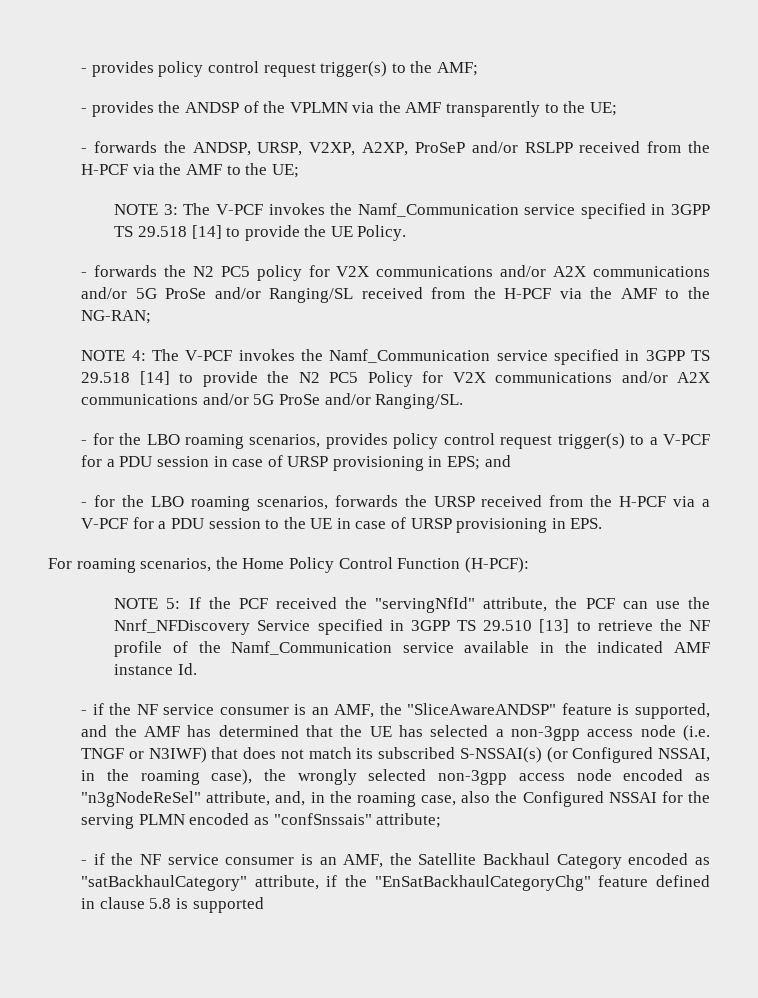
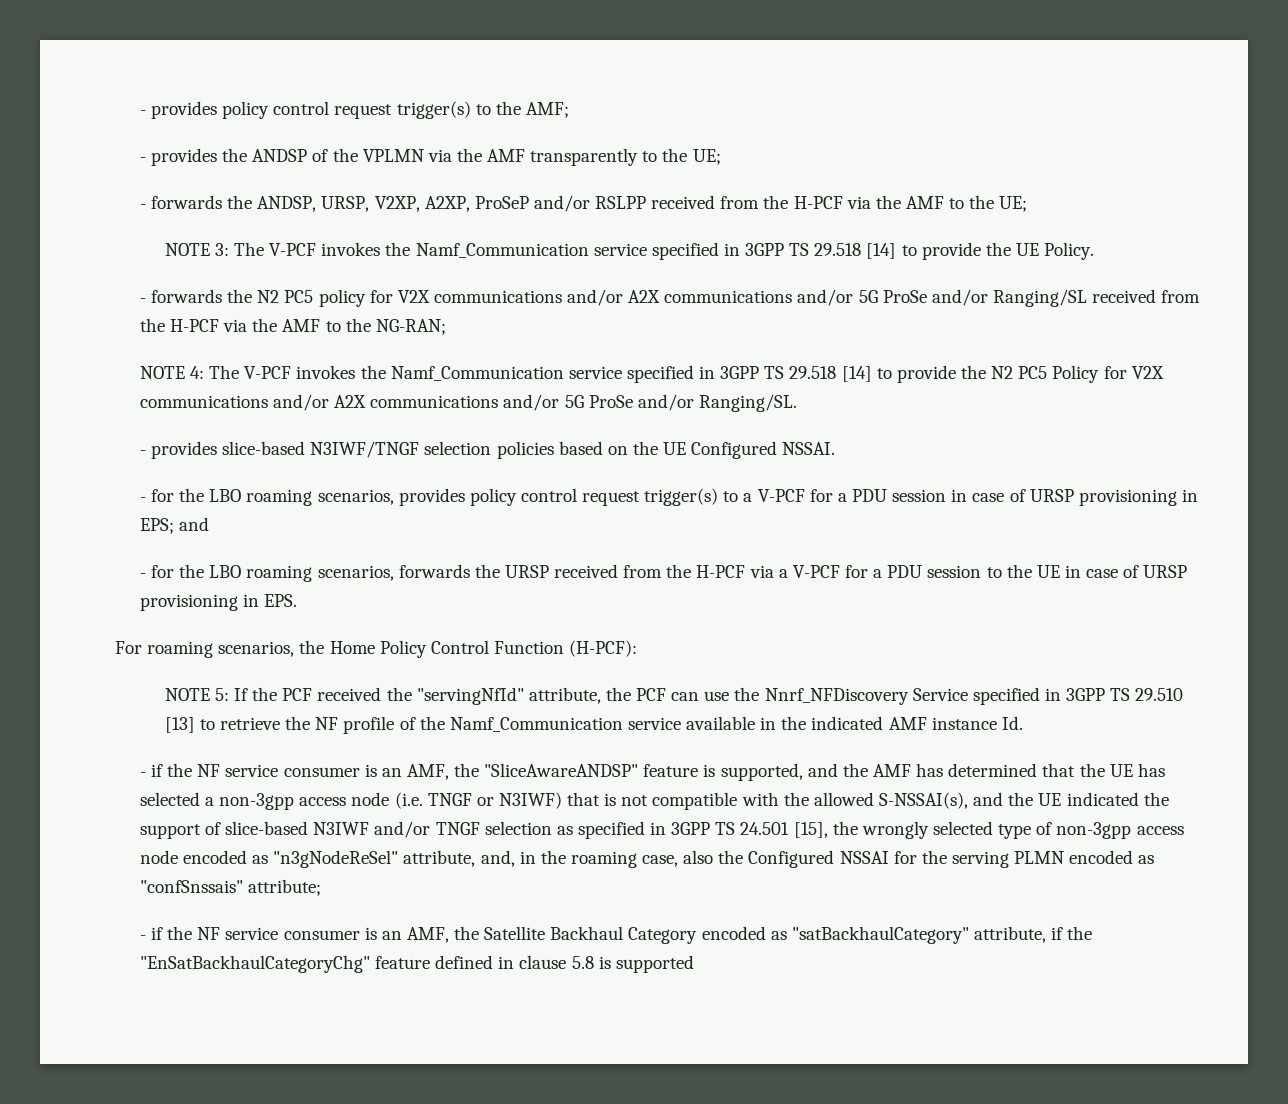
+ - provides slice-based N3IWF/TNGF selection policies based on the UE Configured NSSAI.
- - if the NF service consumer is an AMF, the "SliceAwareANDSP" feature is supported, and the AMF has determined that the UE has selected a non-3gpp access node (i.e. TNGF or N3IWF) that does not match its subscribed S-NSSAI(s) (or Configured NSSAI, in the roaming case), the wrongly selected non-3gpp access node encoded as "n3gNodeReSel" attribute, and, in the roaming case, also the Configured NSSAI for the serving PLMN encoded as "confSnssais" attribute;
+ - if the NF service consumer is an AMF, the "SliceAwareANDSP" feature is supported, and the AMF has determined that the UE has selected a non-3gpp access node (i.e. TNGF or N3IWF) that is not compatible with the allowed S-NSSAI(s), and the UE indicated the support of slice-based N3IWF and/or TNGF selection as specified in 3GPP TS 24.501 [15], the wrongly selected type of non-3gpp access node encoded as "n3gNodeReSel" attribute, and, in the roaming case, also the Configured NSSAI for the serving PLMN encoded as "confSnssais" attribute;

